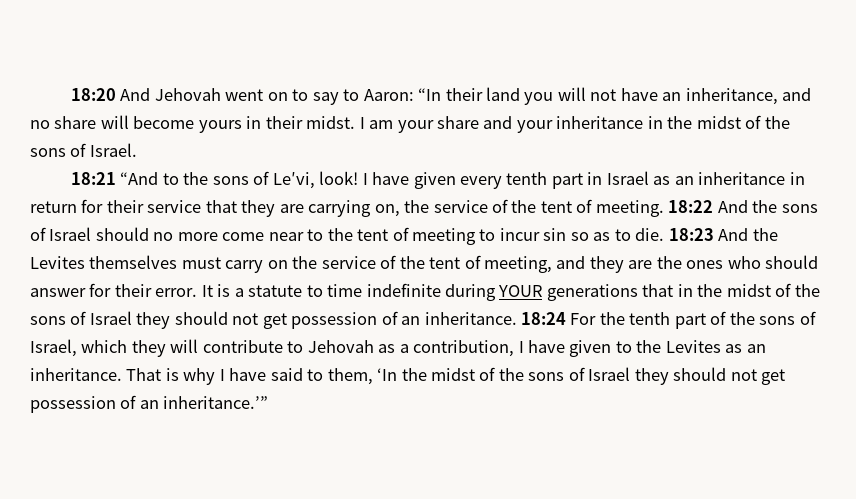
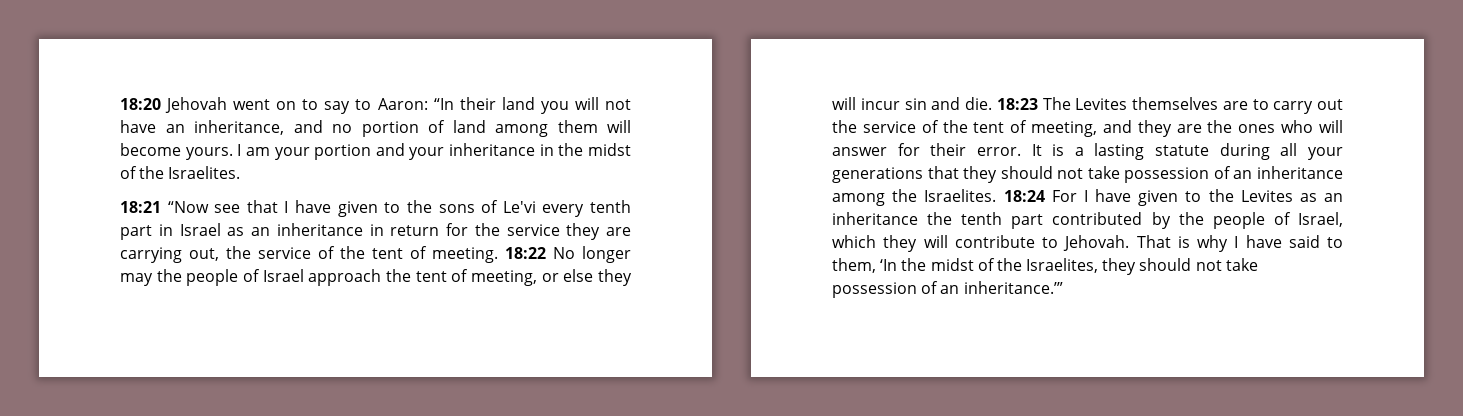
- 18:20 And Jehovah went on to say to Aaron: “In their land you will not have an inheritance, and no share will become yours in their midst.
+ 18:20 Jehovah went on to say to Aaron: “In their land you will not have an inheritance, and no portion of land among them will become yours.
- I am your share and your inheritance in the midst of the sons of Israel.
- 18:21 “And to the sons of Le′vi, look! I have given every tenth part in Israel as an inheritance in return for their service that they are carrying on, the service of the tent of meeting.
+ I am your portion and your inheritance in the midst of the Israelites.
+ 18:21 “Now see that I have given to the sons of Le′vi every tenth part in Israel as an inheritance in return for the service they are carrying out, the service of the tent of meeting.
- 18:22 And the sons of Israel should no more come near to the tent of meeting to incur sin so as to die. 18:23 And the Levites themselves must carry on the service of the tent of meeting, and they are the ones who should answer for their error.
+ 18:22 No longer may the people of Israel approach the tent of meeting, or else they will incur sin and die. 18:23 The Levites themselves are to carry out the service of the tent of meeting, and they are the ones who will answer for their error.
- It is a statute to time indefinite during YOUR generations that in the midst of the sons of Israel they should not get possession of an inheritance. 18:24 For the tenth part of the sons of Israel, which they will contribute to Jehovah as a contribution, I have given to the Levites as an inheritance.
+ It is a lasting statute during all your generations that they should not take possession of an inheritance among the Israelites. 18:24 For I have given to the Levites as an inheritance the tenth part contributed by the people of Israel, which they will contribute to Jehovah.
- That is why I have said to them, ‘In the midst of the sons of Israel they should not get possession of an inheritance.’”
+ That is why I have said to them, ‘In the midst of the Israelites, they should not take possession of an inheritance.’”

